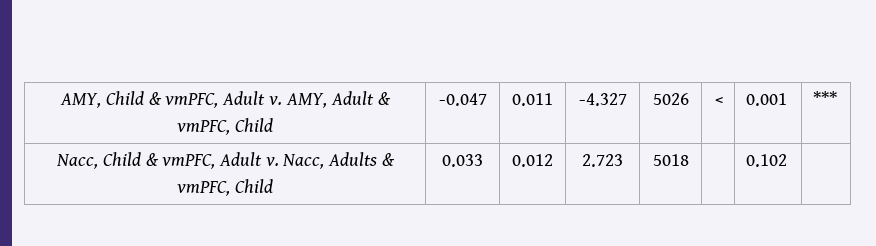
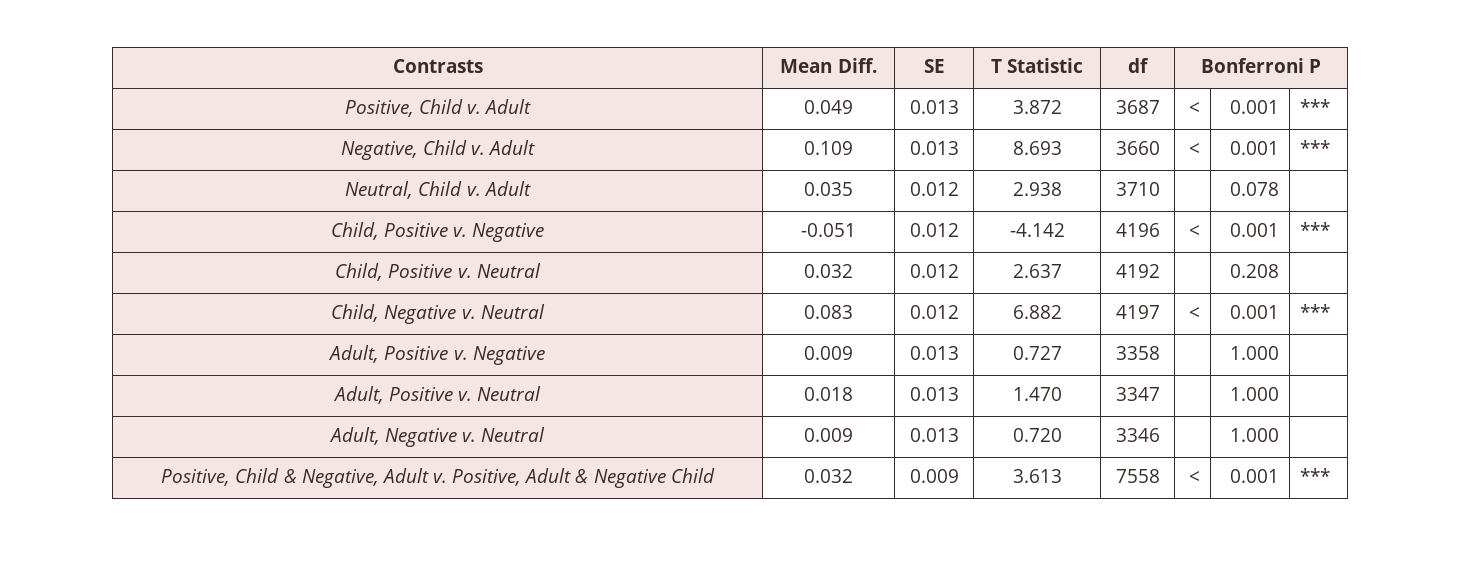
- AMY, Child & vmPFC, Adult v. AMY, Adult & vmPFC, Child | -0.047 | 0.011 | -4.327 | 5026 | < | 0.001 | ***
- Nacc, Child & vmPFC, Adult v. Nacc, Adults & vmPFC, Child | 0.033 | 0.012 | 2.723 | 5018 | | 0.102 |
+ Contrasts | Mean Diff. | SE | T Statistic | df | Bonferroni P
+ Positive, Child v. Adult | 0.049 | 0.013 | 3.872 | 3687 | < | 0.001 | ***
+ Negative, Child v. Adult | 0.109 | 0.013 | 8.693 | 3660 | < | 0.001 | ***
+ Neutral, Child v. Adult | 0.035 | 0.012 | 2.938 | 3710 | | 0.078 |
+ Child, Positive v. Negative | -0.051 | 0.012 | -4.142 | 4196 | < | 0.001 | ***
+ Child, Positive v. Neutral | 0.032 | 0.012 | 2.637 | 4192 | | 0.208 |
+ Child, Negative v. Neutral | 0.083 | 0.012 | 6.882 | 4197 | < | 0.001 | ***
+ Adult, Positive v. Negative | 0.009 | 0.013 | 0.727 | 3358 | | 1.000 |
+ Adult, Positive v. Neutral | 0.018 | 0.013 | 1.470 | 3347 | | 1.000 |
+ Adult, Negative v. Neutral | 0.009 | 0.013 | 0.720 | 3346 | | 1.000 |
+ Positive, Child & Negative, Adult v. Positive, Adult & Negative Child | 0.032 | 0.009 | 3.613 | 7558 | < | 0.001 | ***

